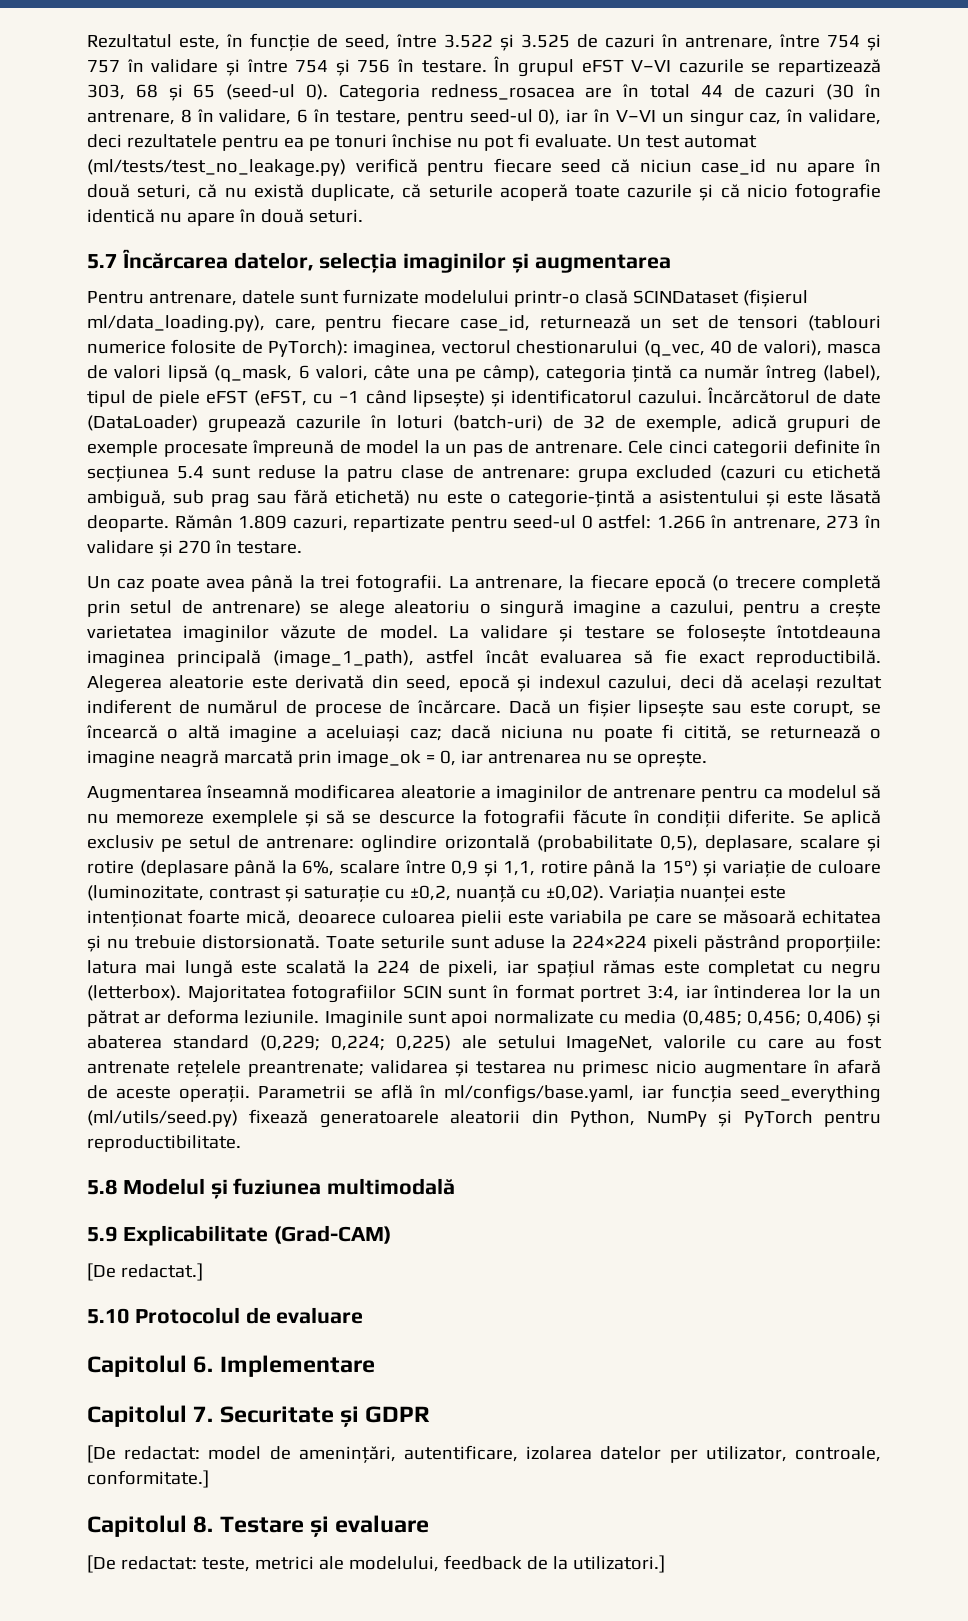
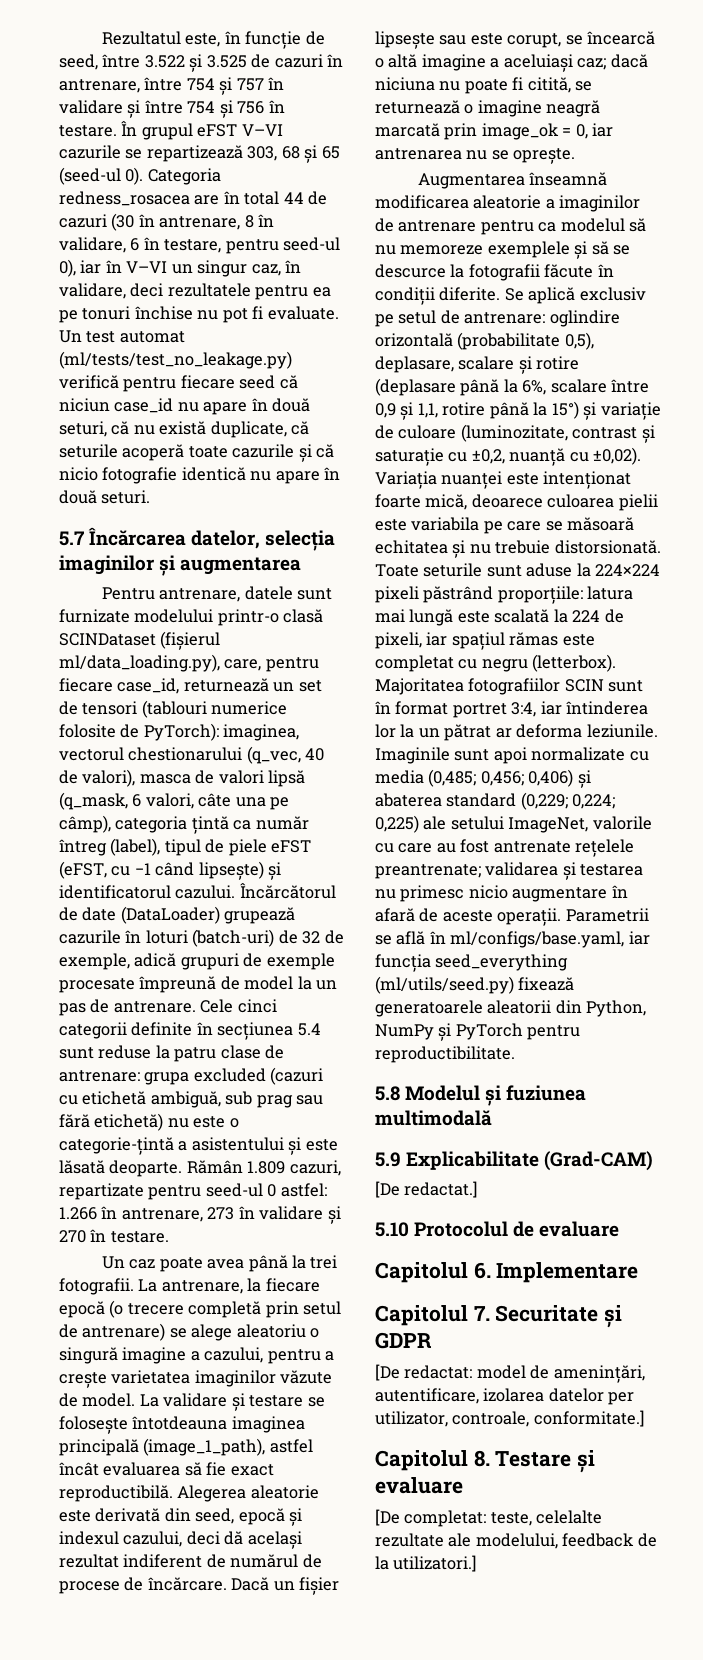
- [De redactat: teste, metrici ale modelului, feedback de la utilizatori.]
+ [De completat: teste, celelalte rezultate ale modelului, feedback de la utilizatori.]

